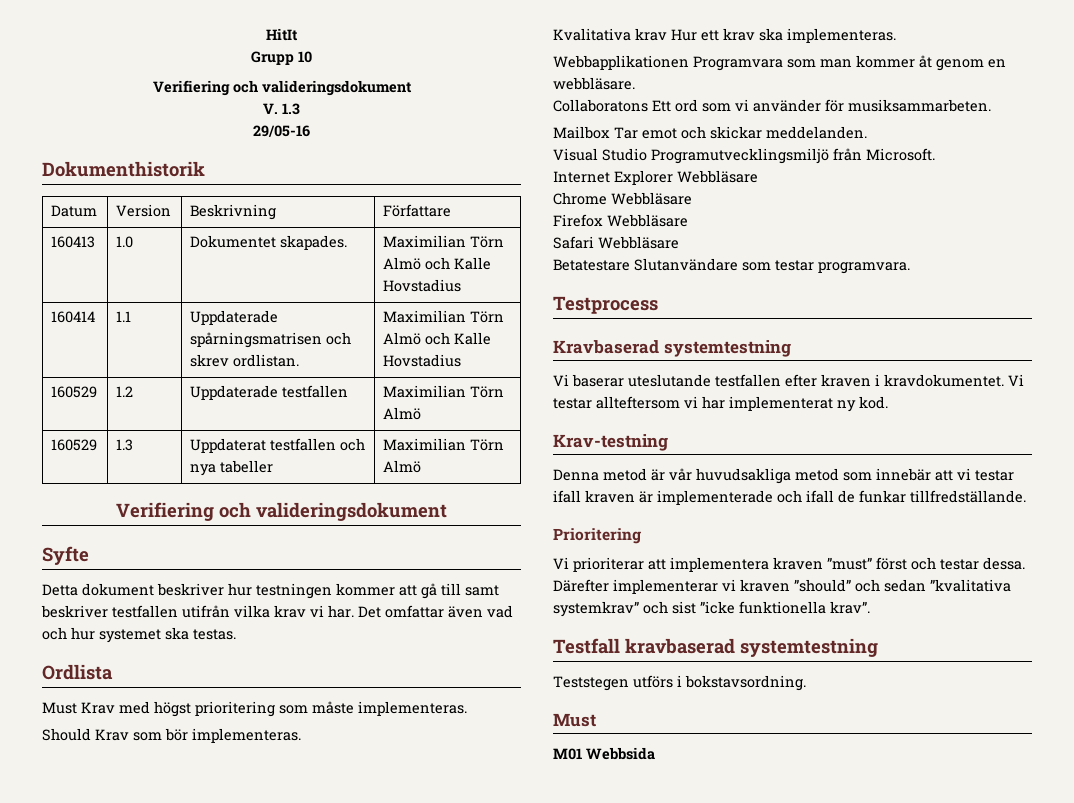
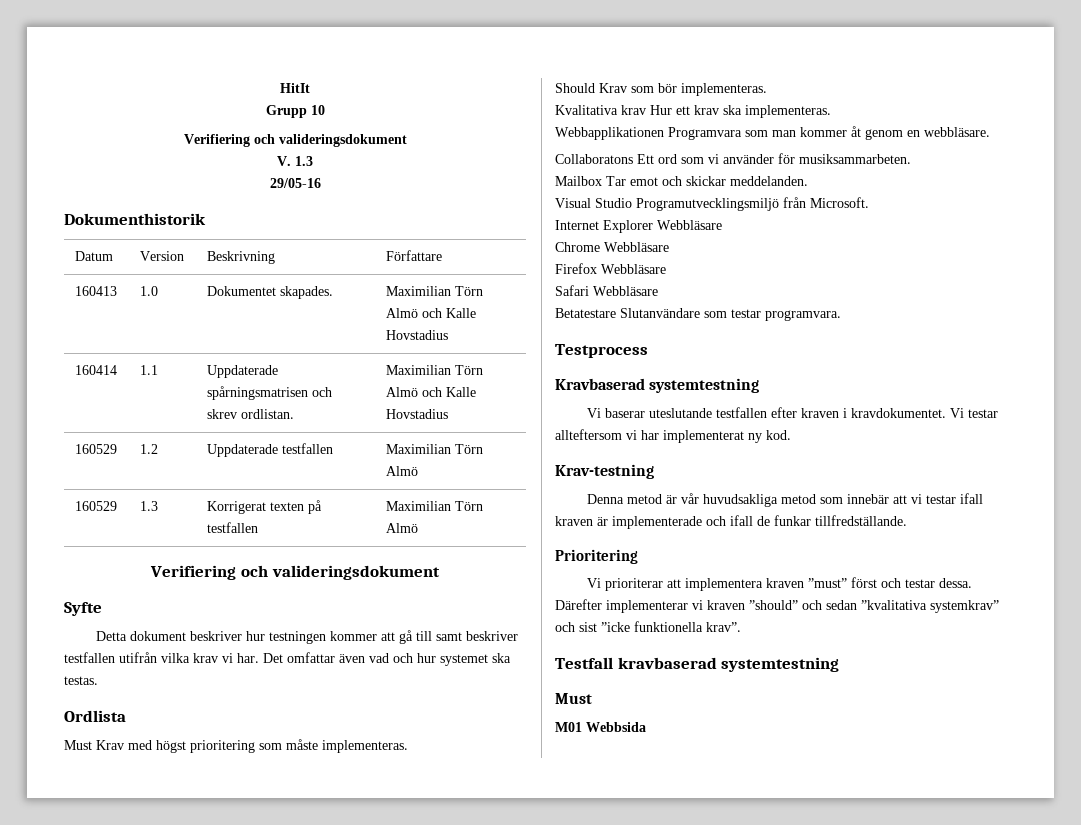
- 160529 | 1.3 | Uppdaterat testfallen och nya tabeller | Maximilian Törn Almö
+ 160529 | 1.3 | Korrigerat texten på testfallen | Maximilian Törn Almö
- Teststegen utförs i bokstavsordning.

